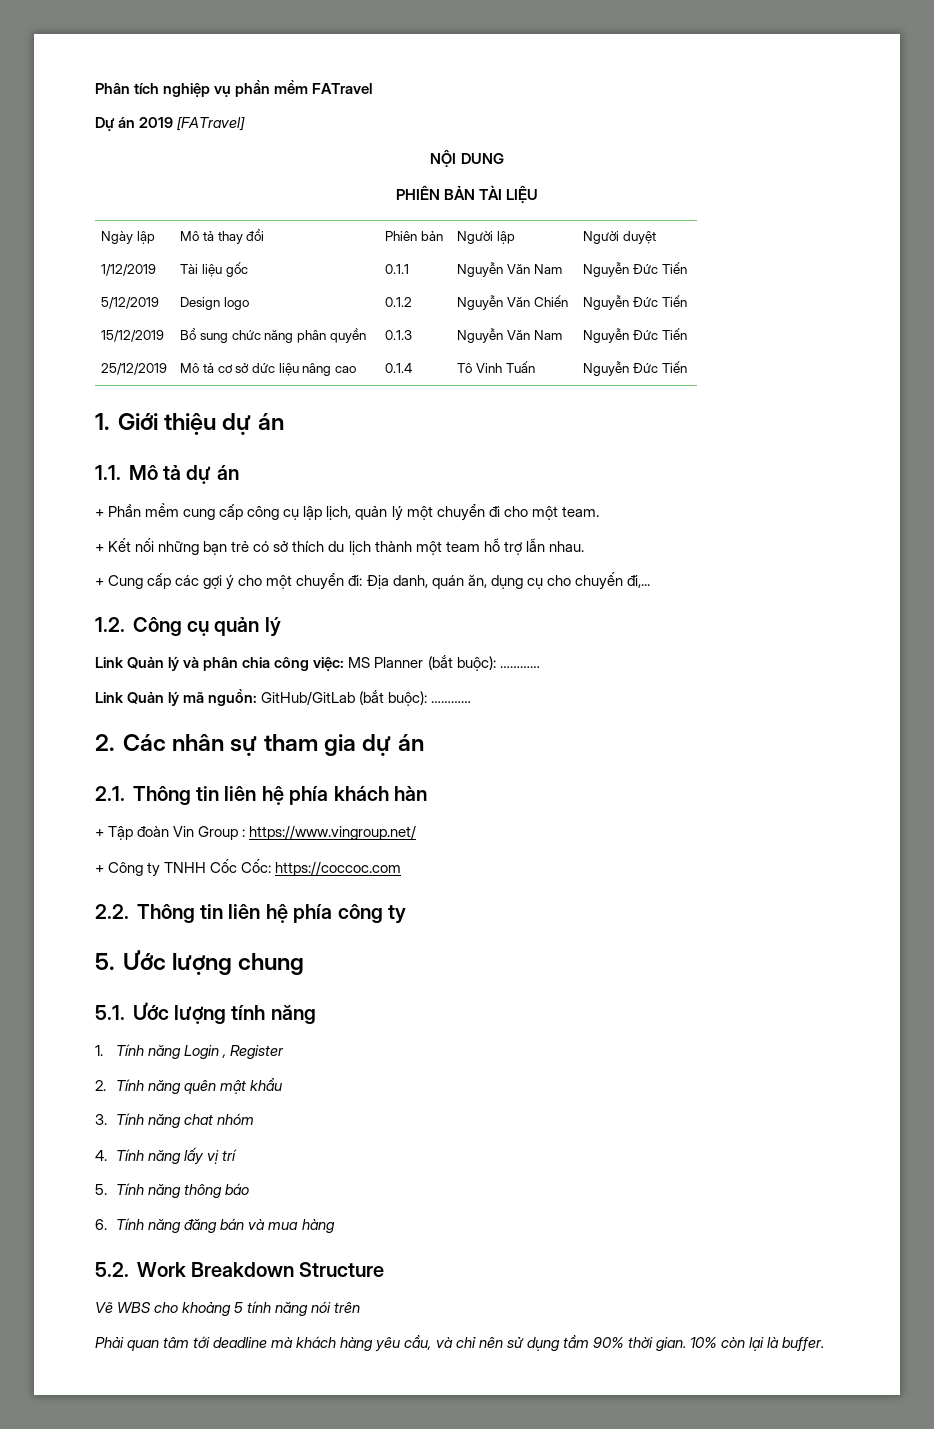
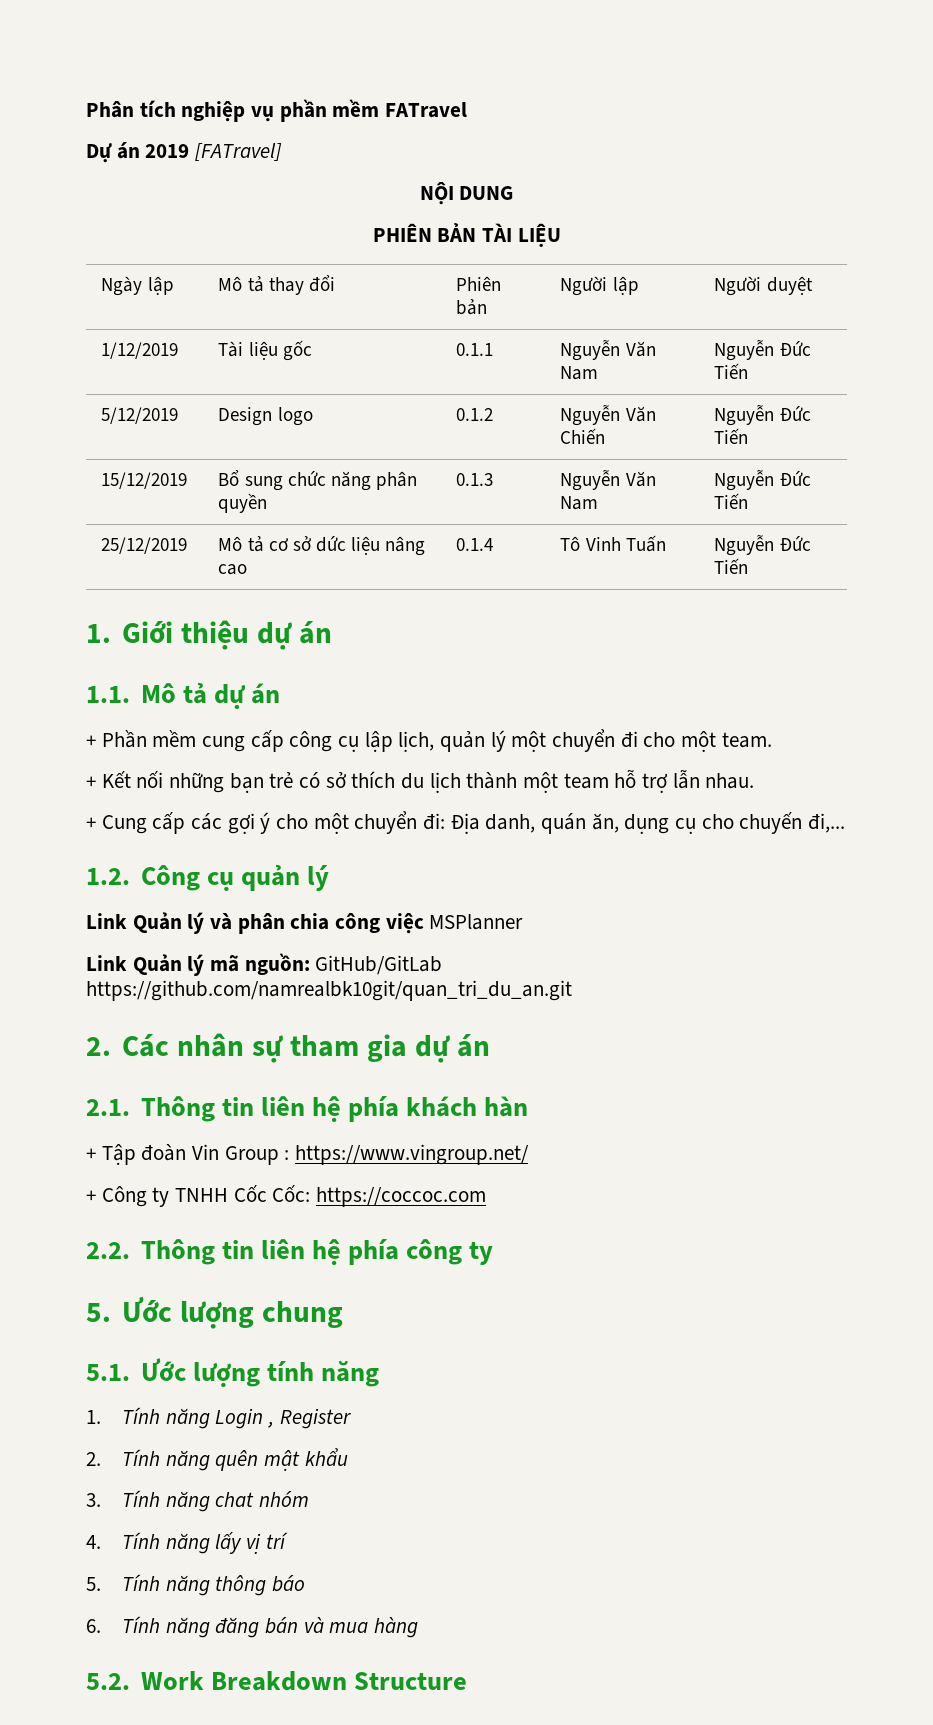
- Link Quản lý và phân chia công việc: MS Planner (bắt buộc): …………
+ Link Quản lý và phân chia công việc MSPlanner
- Link Quản lý mã nguồn: GitHub/GitLab (bắt buộc): …………
+ Link Quản lý mã nguồn: GitHub/GitLab https://github.com/namrealbk10git/quan_tri_du_an.git
- Vẽ WBS cho khoảng 5 tính năng nói trên
- Phải quan tâm tới deadline mà khách hàng yêu cầu, và chỉ nên sử dụng tầm 90% thời gian. 10% còn lại là buffer.

